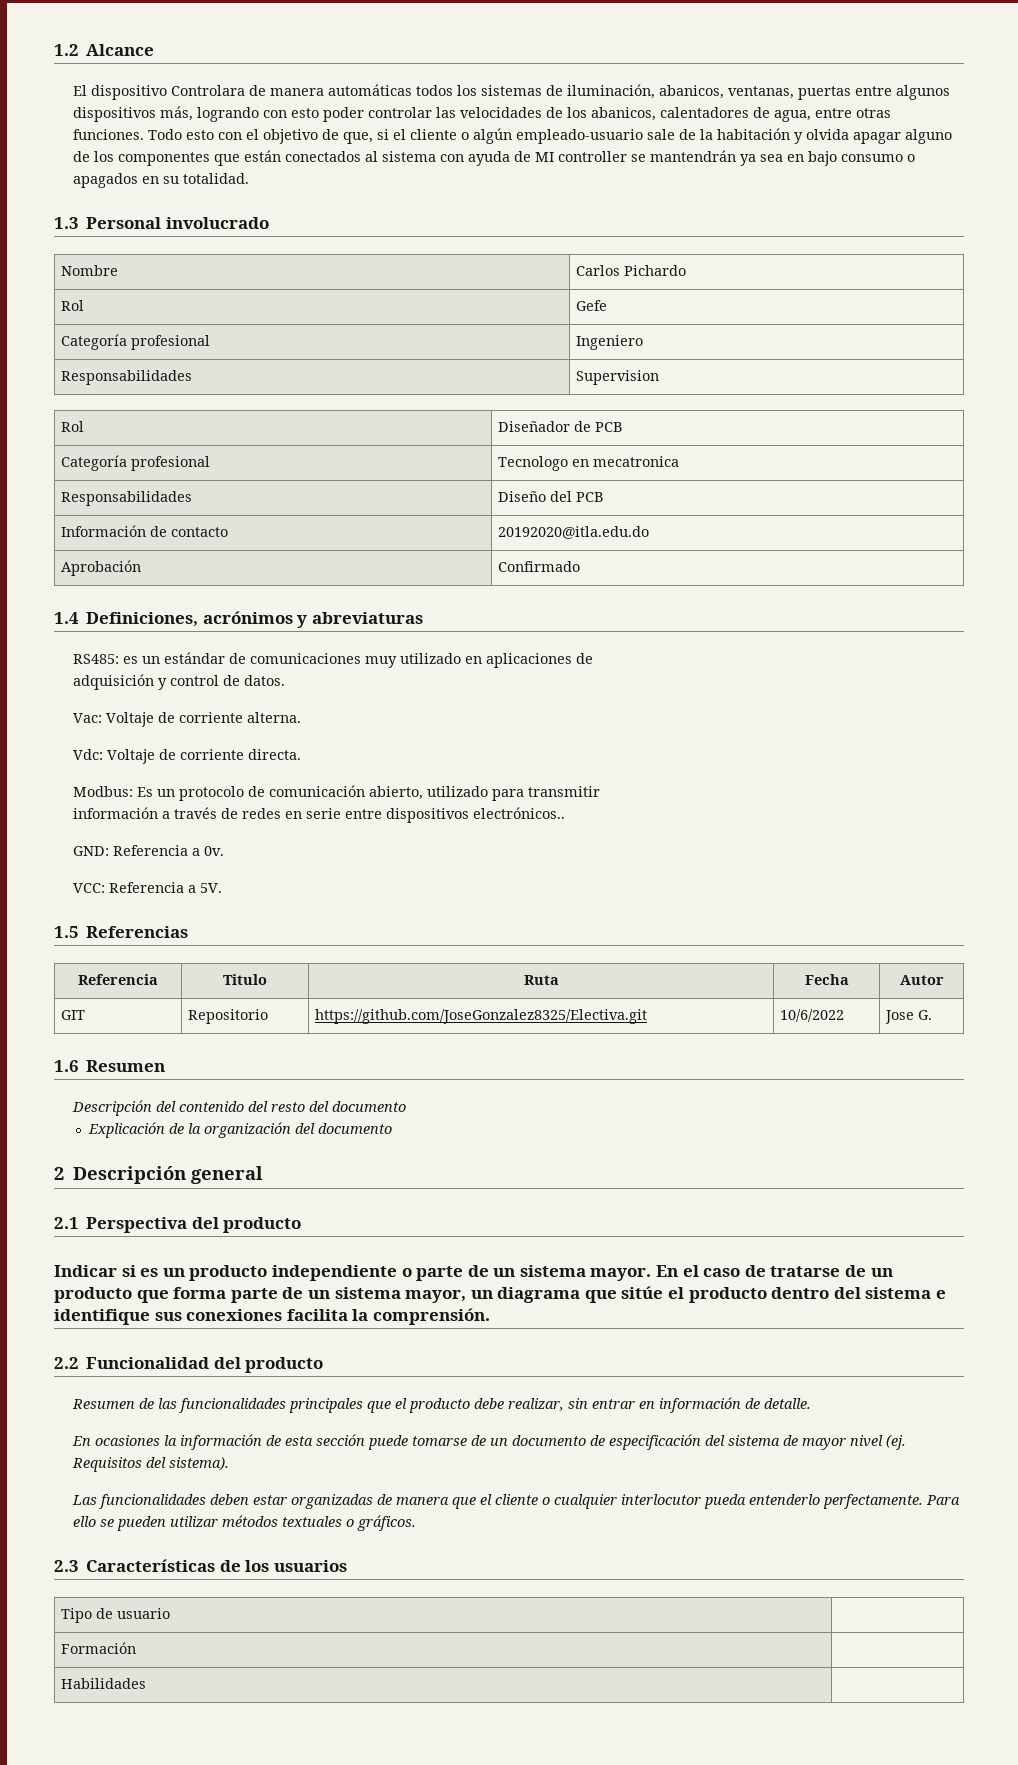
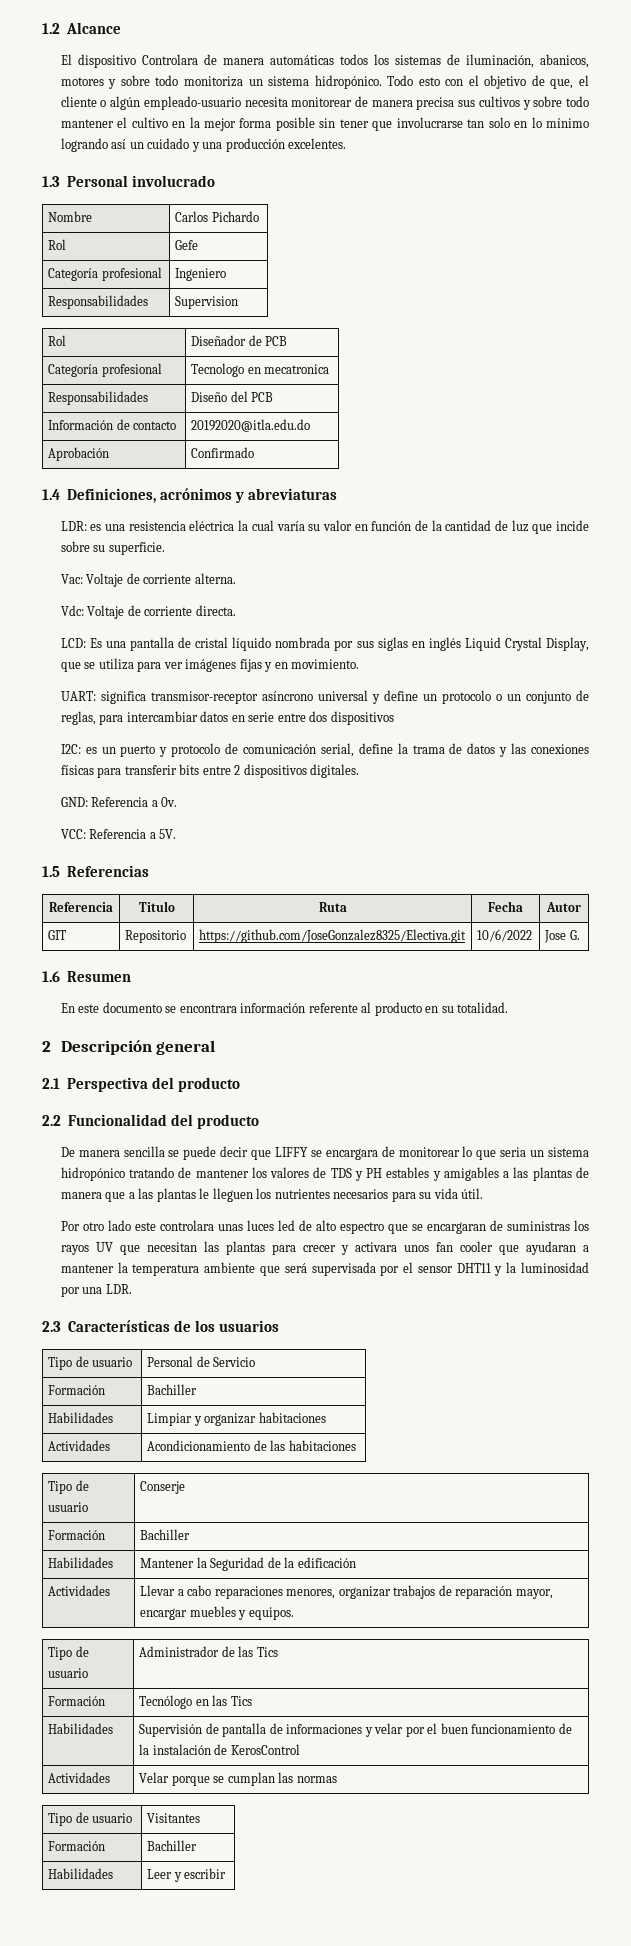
- El dispositivo Controlara de manera automáticas todos los sistemas de iluminación, abanicos, ventanas, puertas entre algunos dispositivos más, logrando con esto poder controlar las velocidades de los abanicos, calentadores de agua, entre otras funciones.
+ El dispositivo Controlara de manera automáticas todos los sistemas de iluminación, abanicos, motores y sobre todo monitoriza un sistema hidropónico.
- Todo esto con el objetivo de que, si el cliente o algún empleado-usuario sale de la habitación y olvida apagar alguno de los componentes que están conectados al sistema con ayuda de MI controller se mantendrán ya sea en bajo consumo o apagados en su totalidad.
+ Todo esto con el objetivo de que, el cliente o algún empleado-usuario necesita monitorear de manera precisa sus cultivos y sobre todo mantener el cultivo en la mejor forma posible sin tener que involucrarse tan solo en lo mínimo logrando así un cuidado y una producción excelentes.
- RS485: es un estándar de comunicaciones muy utilizado en aplicaciones de
- adquisición y control de datos.
+ LDR: es una resistencia eléctrica la cual varía su valor en función de la cantidad de luz que incide sobre su superficie.
- Modbus: Es un protocolo de comunicación abierto, utilizado para transmitir
- información a través de redes en serie entre dispositivos electrónicos..
+ LCD: Es una pantalla de cristal líquido nombrada por sus siglas en inglés Liquid Crystal Display, que se utiliza para ver imágenes fijas y en movimiento.
+ UART: significa transmisor-receptor asíncrono universal y define un protocolo o un conjunto de reglas, para intercambiar datos en serie entre dos dispositivos
+ I2C: es un puerto y protocolo de comunicación serial, define la trama de datos y las conexiones físicas para transferir bits entre 2 dispositivos digitales.
- Descripción del contenido del resto del documento
- Explicación de la organización del documento
+ En este documento se encontrara información referente al producto en su totalidad.
- Indicar si es un producto independiente o parte de un sistema mayor. En el caso de tratarse de un producto que forma parte de un sistema mayor, un diagrama que sitúe el producto dentro del sistema e identifique sus conexiones facilita la comprensión.
  2.2 Funcionalidad del producto
- Resumen de las funcionalidades principales que el producto debe realizar, sin entrar en información de detalle.
- En ocasiones la información de esta sección puede tomarse de un documento de especificación del sistema de mayor nivel (ej. Requisitos del sistema).
- Las funcionalidades deben estar organizadas de manera que el cliente o cualquier interlocutor pueda entenderlo perfectamente. Para ello se pueden utilizar métodos textuales o gráficos.
+ De manera sencilla se puede decir que LIFFY se encargara de monitorear lo que seria un sistema hidropónico tratando de mantener los valores de TDS y PH estables y amigables a las plantas de manera que a las plantas le lleguen los nutrientes necesarios para su vida útil.
+ Por otro lado este controlara unas luces led de alto espectro que se encargaran de suministras los rayos UV que necesitan las plantas para crecer y activara unos fan cooler que ayudaran a mantener la temperatura ambiente que será supervisada por el sensor DHT11 y la luminosidad por una LDR.
- Tipo de usuario |
- Formación |
- Habilidades |
+ Tipo de usuario | Personal de Servicio
+ Formación | Bachiller
+ Habilidades | Limpiar y organizar habitaciones
+ Actividades | Acondicionamiento de las habitaciones
+ Tipo de usuario | Conserje
+ Formación | Bachiller
+ Habilidades | Mantener la Seguridad de la edificación
+ Actividades | Llevar a cabo reparaciones menores, organizar trabajos de reparación mayor, encargar muebles y equipos.
+ Tipo de usuario | Administrador de las Tics
+ Formación | Tecnólogo en las Tics
+ Habilidades | Supervisión de pantalla de informaciones y velar por el buen funcionamiento de la instalación de KerosControl
+ Actividades | Velar porque se cumplan las normas
+ Tipo de usuario | Visitantes
+ Formación | Bachiller
+ Habilidades | Leer y escribir

